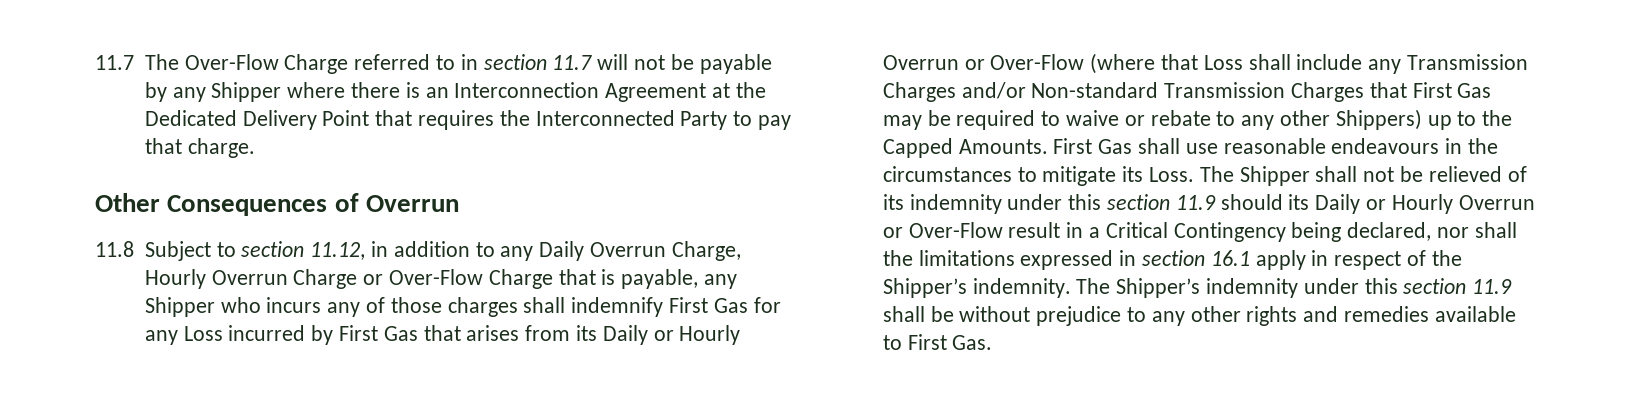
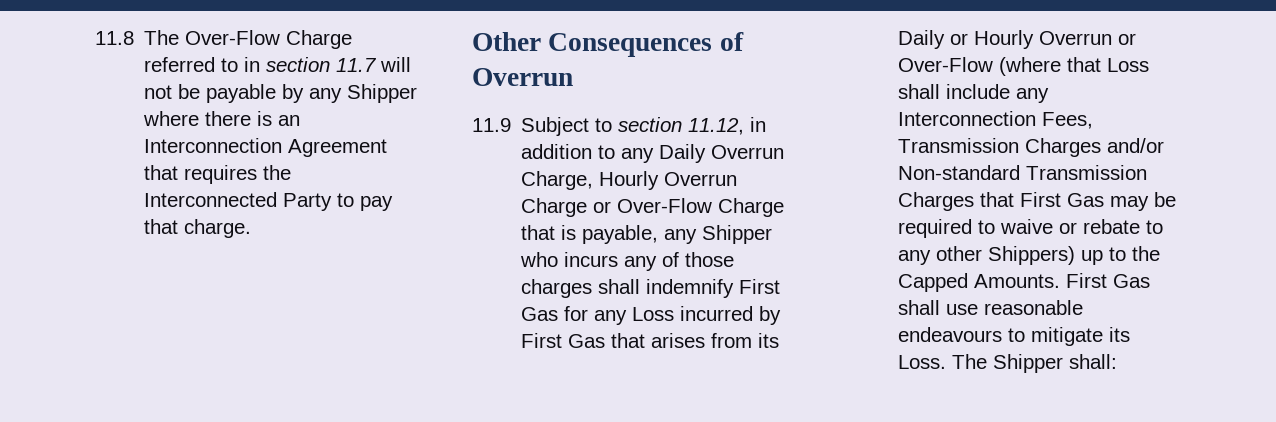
- 11.7 The Over-Flow Charge referred to in section 11.7 will not be payable by any Shipper where there is an Interconnection Agreement at the Dedicated Delivery Point that requires the Interconnected Party to pay that charge.
+ 11.8 The Over-Flow Charge referred to in section 11.7 will not be payable by any Shipper where there is an Interconnection Agreement that requires the Interconnected Party to pay that charge.
- 11.8 Subject to section 11.12, in addition to any Daily Overrun Charge, Hourly Overrun Charge or Over-Flow Charge that is payable, any Shipper who incurs any of those charges shall indemnify First Gas for any Loss incurred by First Gas that arises from its Daily or Hourly Overrun or Over-Flow (where that Loss shall include any Transmission Charges and/or Non-standard Transmission Charges that First Gas may be required to waive or rebate to any other Shippers) up to the Capped Amounts.
+ 11.9 Subject to section 11.12, in addition to any Daily Overrun Charge, Hourly Overrun Charge or Over-Flow Charge that is payable, any Shipper who incurs any of those charges shall indemnify First Gas for any Loss incurred by First Gas that arises from its Daily or Hourly Overrun or Over-Flow (where that Loss shall include any Interconnection Fees, Transmission Charges and/or Non-standard Transmission Charges that First Gas may be required to waive or rebate to any other Shippers) up to the Capped Amounts.
- First Gas shall use reasonable endeavours in the circumstances to mitigate its Loss.
+ First Gas shall use reasonable endeavours to mitigate its Loss.
- The Shipper shall not be relieved of its indemnity under this section 11.9 should its Daily or Hourly Overrun or Over-Flow result in a Critical Contingency being declared, nor shall the limitations expressed in section 16.1 apply in respect of the Shipper’s indemnity. The Shipper’s indemnity under this section 11.9 shall be without prejudice to any other rights and remedies available to First Gas.
+ The Shipper shall:

